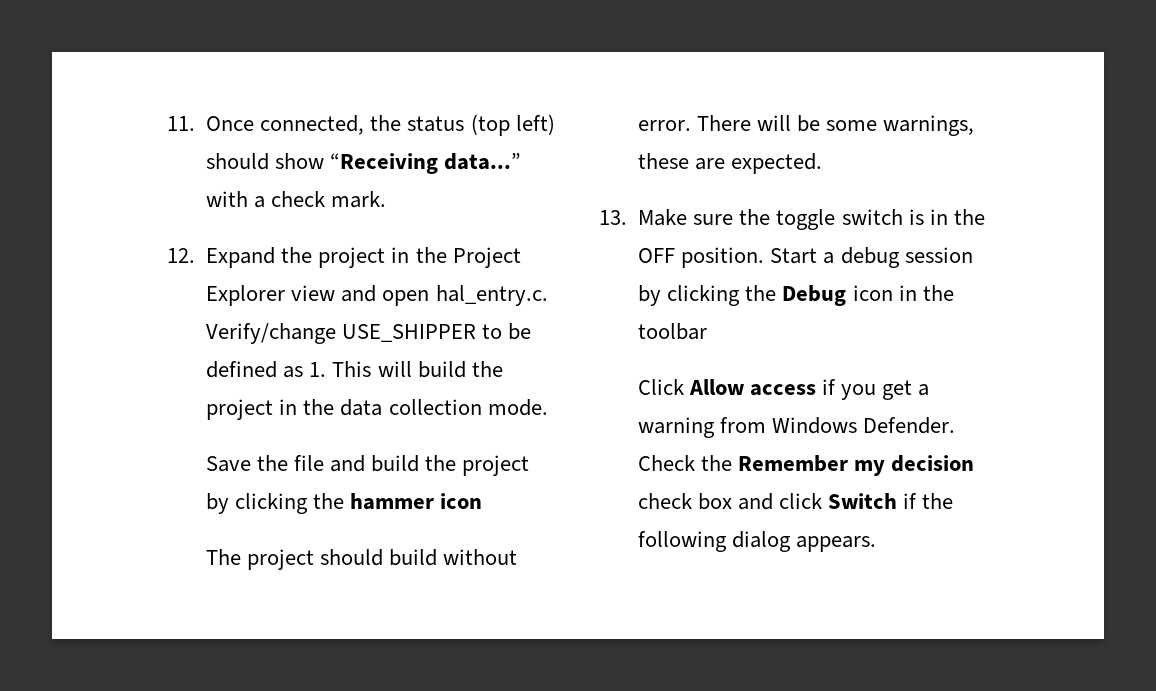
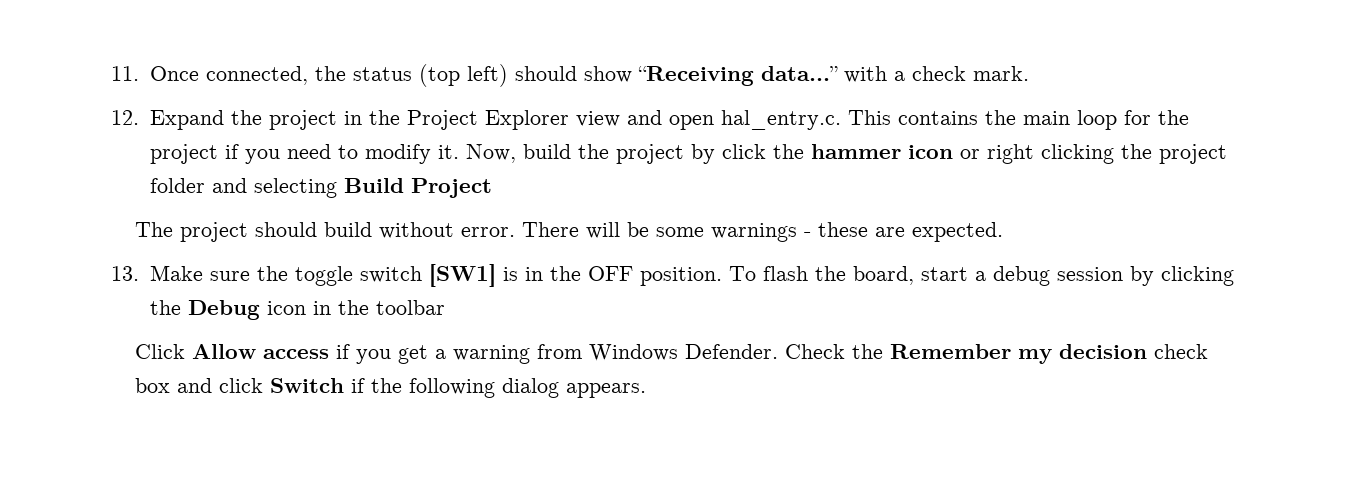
- 12. Expand the project in the Project Explorer view and open hal_entry.c. Verify/change USE_SHIPPER to be defined as 1. This will build the project in the data collection mode.
- Save the file and build the project by clicking the hammer icon
+ 12. Expand the project in the Project Explorer view and open hal_entry.c. This contains the main loop for the project if you need to modify it. Now, build the project by click the hammer icon or right clicking the project folder and selecting Build Project
- There will be some warnings, these are expected.
+ There will be some warnings - these are expected.
- 13. Make sure the toggle switch is in the OFF position.
+ 13. Make sure the toggle switch [SW1] is in the OFF position.
- Start a debug session by clicking the Debug icon in the toolbar
+ To flash the board, start a debug session by clicking the Debug icon in the toolbar

